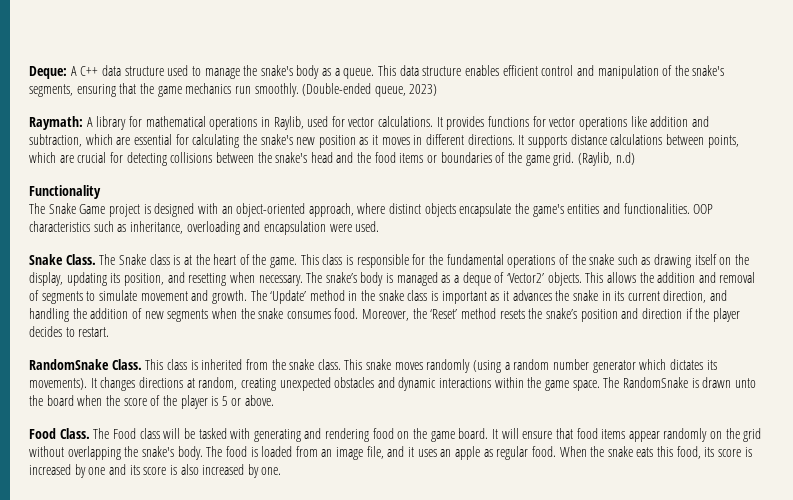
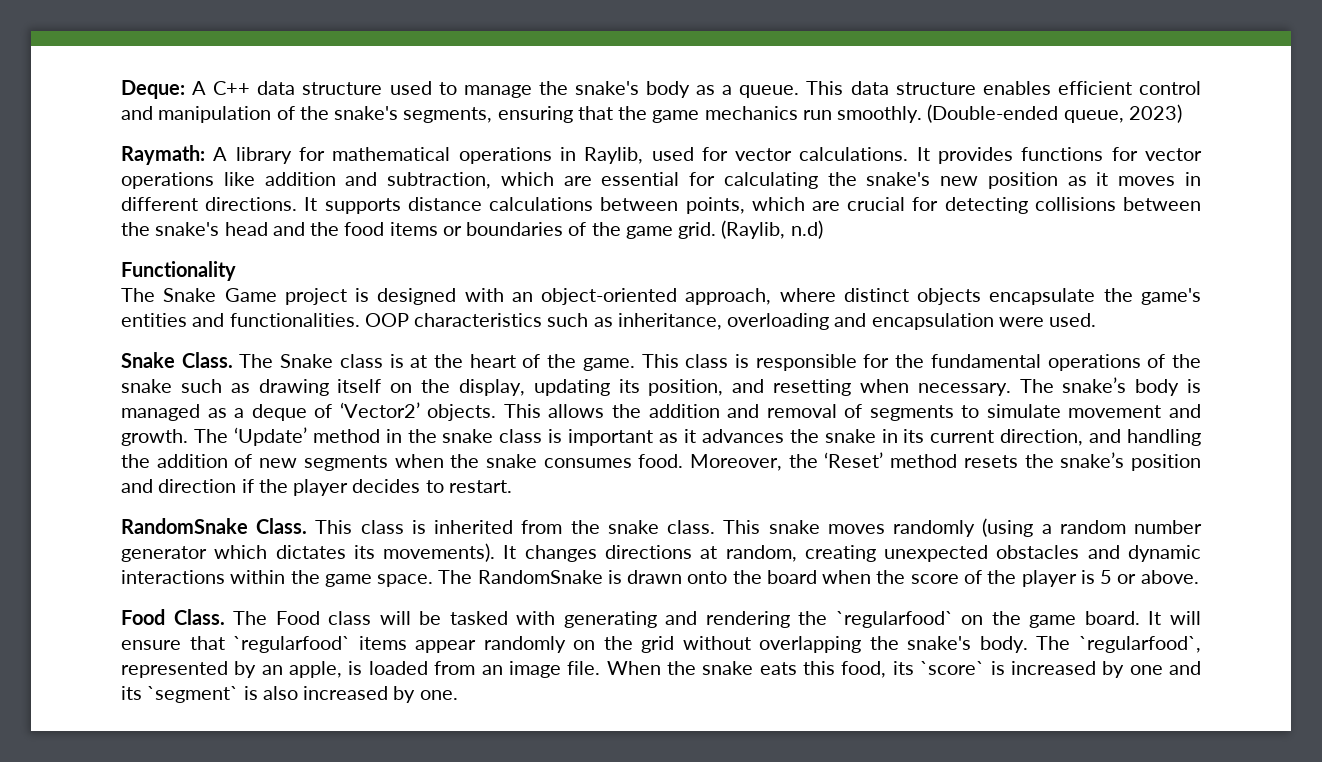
- The RandomSnake is drawn unto the board when the score of the player is 5 or above.
+ The RandomSnake is drawn onto the board when the score of the player is 5 or above.
- The Food class will be tasked with generating and rendering food on the game board.
+ The Food class will be tasked with generating and rendering the `regularfood` on the game board.
- It will ensure that food items appear randomly on the grid without overlapping the snake's body.
+ It will ensure that `regularfood` items appear randomly on the grid without overlapping the snake's body.
- The food is loaded from an image file, and it uses an apple as regular food.
+ The `regularfood`, represented by an apple, is loaded from an image file.
- When the snake eats this food, its score is increased by one and its score is also increased by one.
+ When the snake eats this food, its `score` is increased by one and its `segment` is also increased by one.

